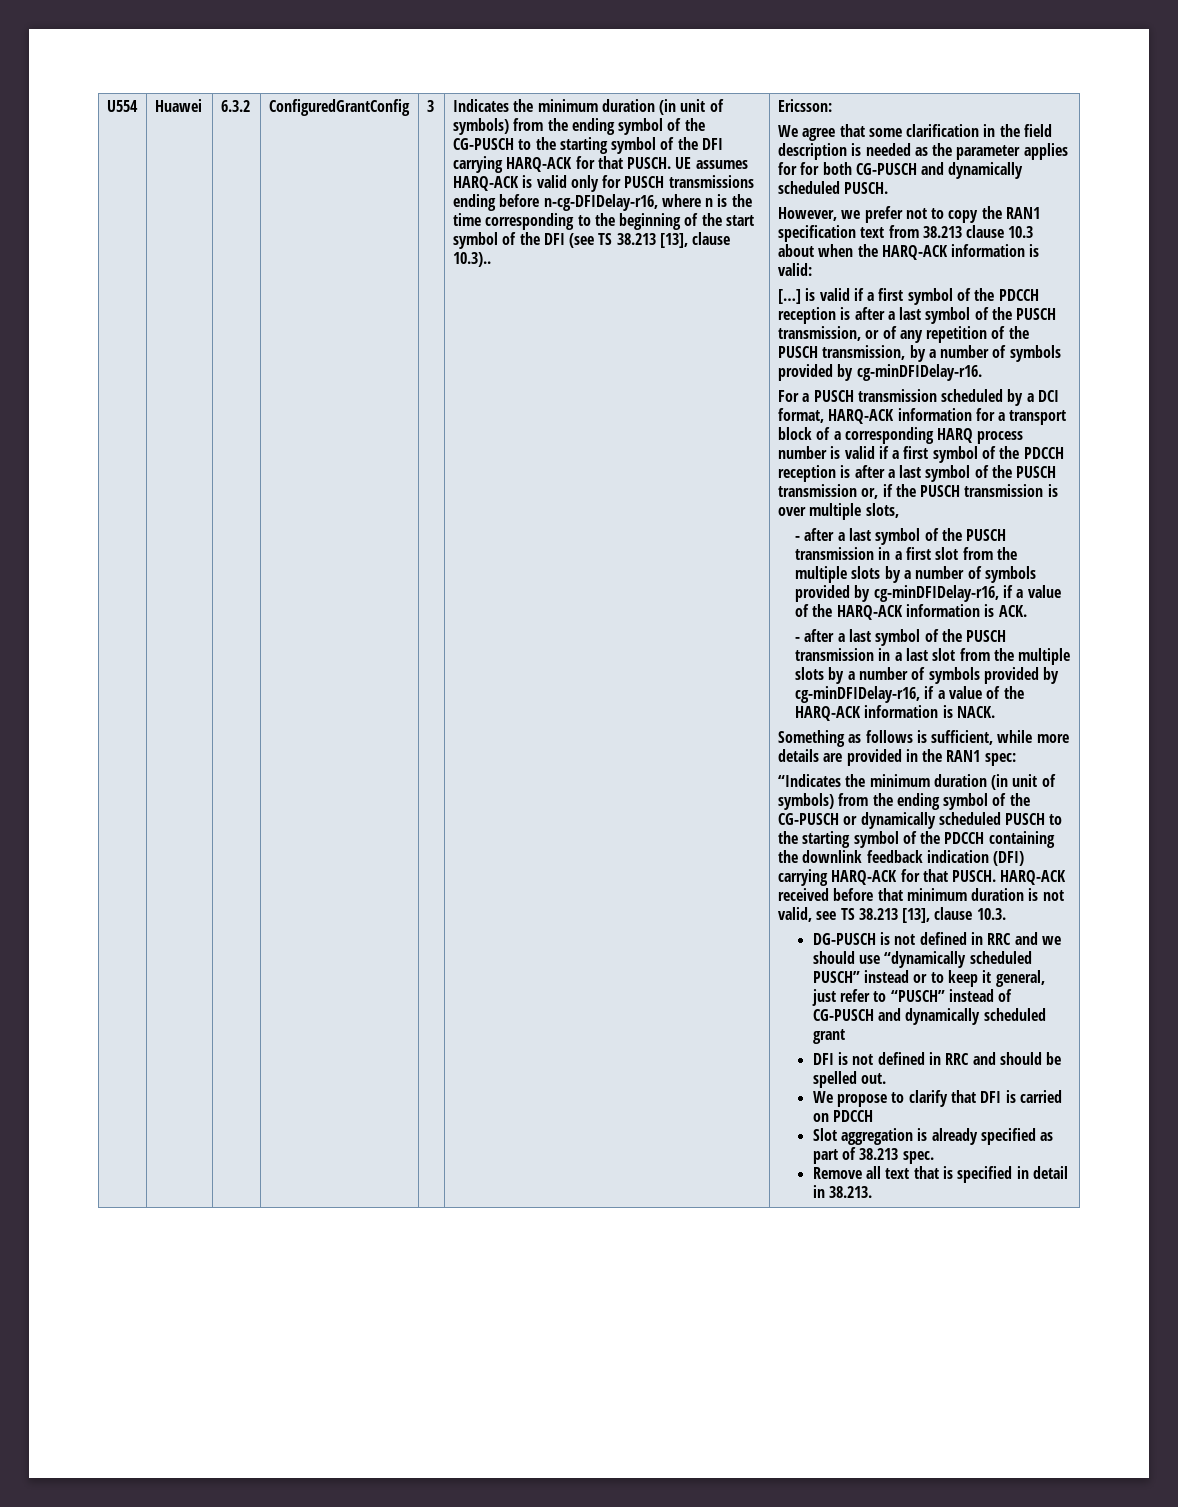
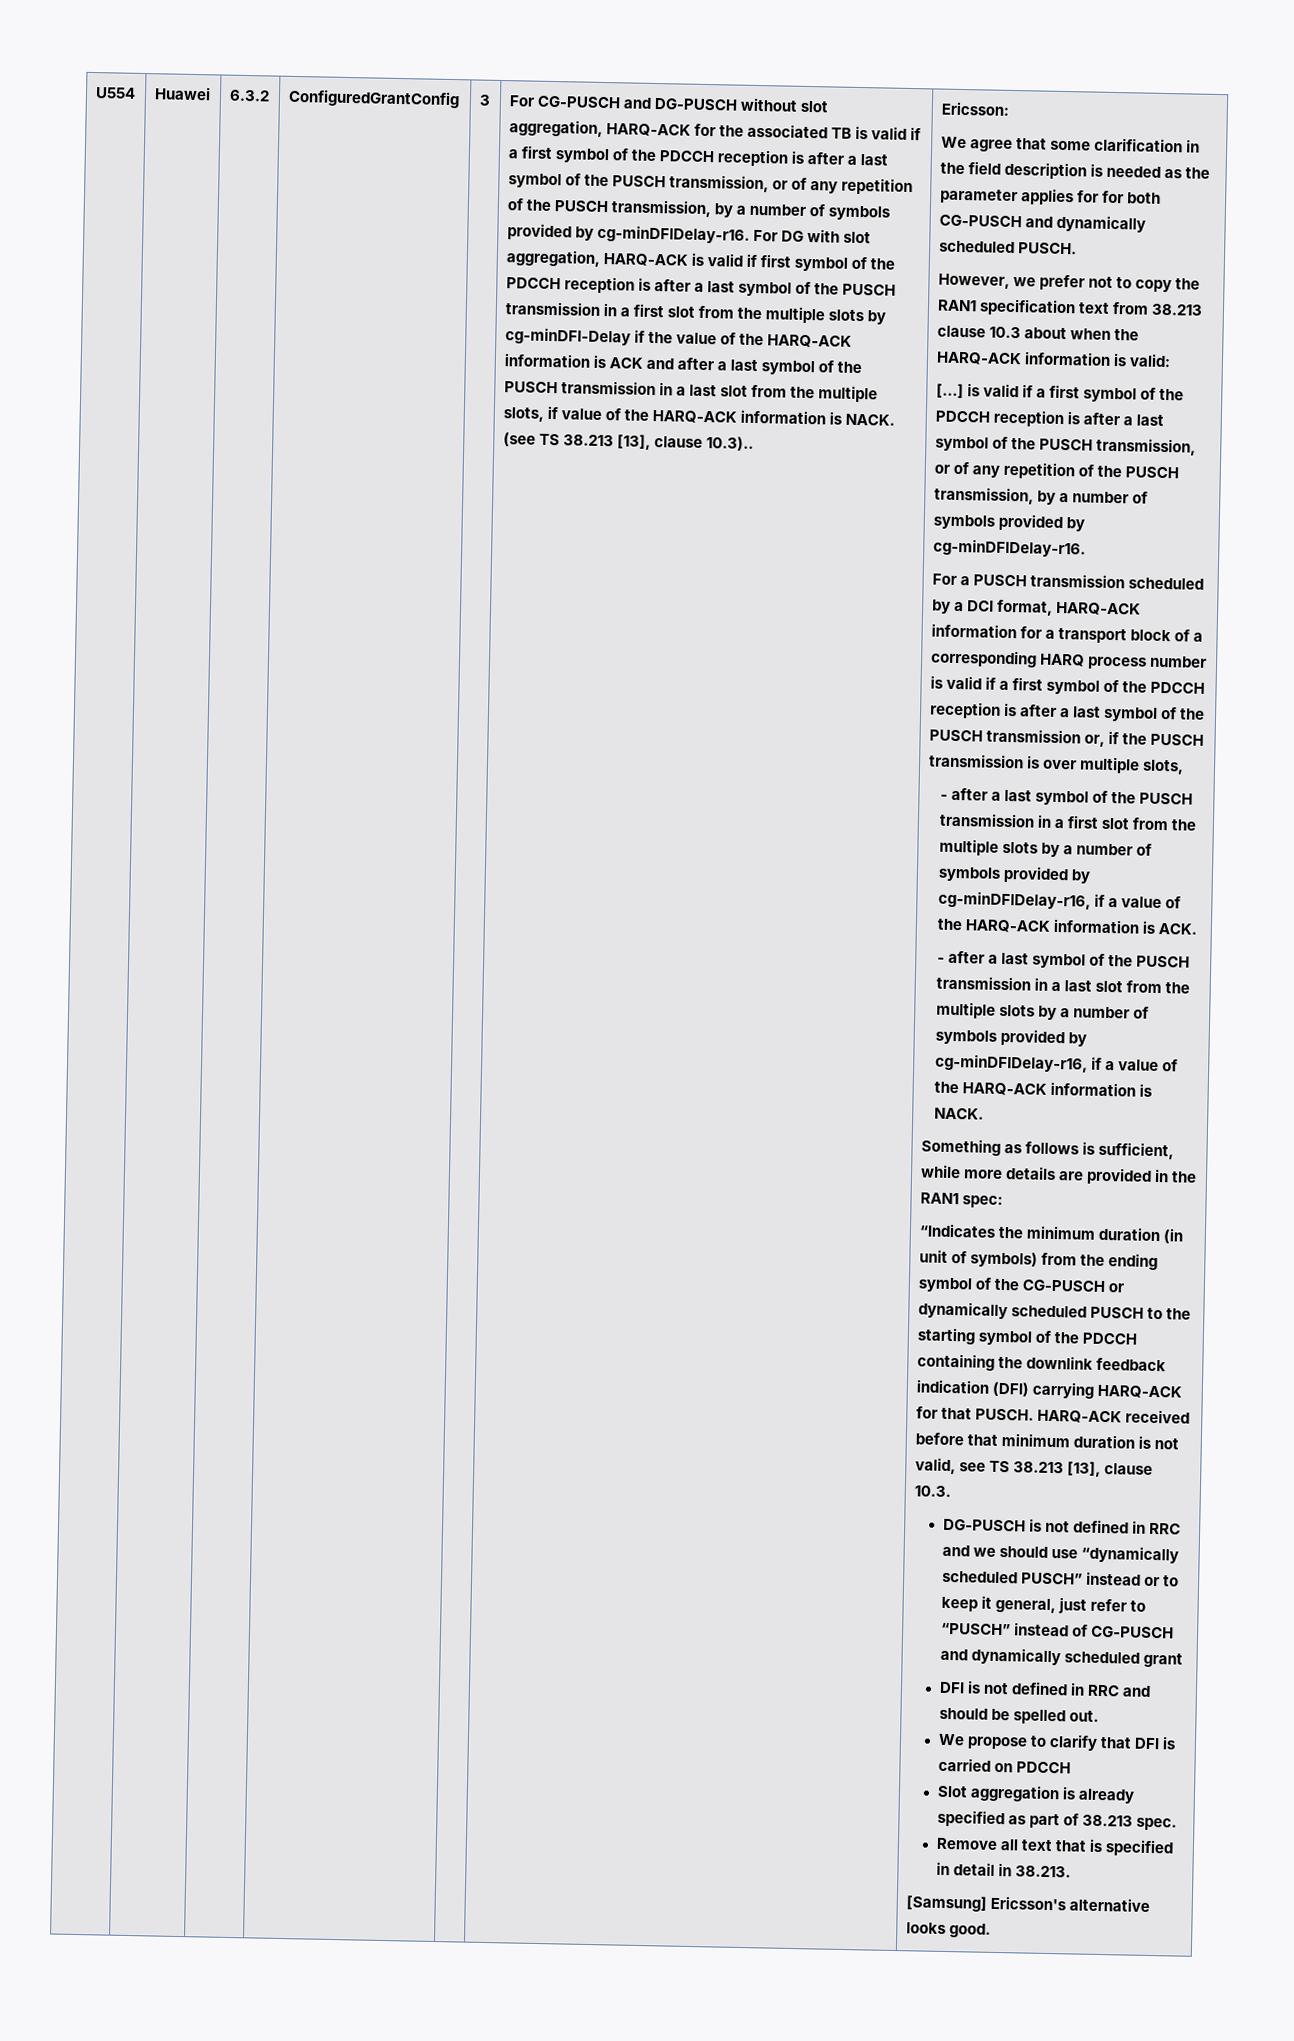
- Indicates the minimum duration (in unit of symbols) from the ending symbol of the CG-PUSCH to the starting symbol of the DFI carrying HARQ-ACK for that PUSCH. UE assumes HARQ-ACK is valid only for PUSCH transmissions ending before n-cg-DFIDelay-r16, where n is the time corresponding to the beginning of the start symbol of the DFI (see TS 38.213 [13], clause 10.3)..
+ For CG-PUSCH and DG-PUSCH without slot aggregation, HARQ-ACK for the associated TB is valid if a first symbol of the PDCCH reception is after a last symbol of the PUSCH transmission, or of any repetition of the PUSCH transmission, by a number of symbols provided by cg-minDFIDelay-r16. For DG with slot aggregation, HARQ-ACK is valid if first symbol of the PDCCH reception is after a last symbol of the PUSCH transmission in a first slot from the multiple slots by cg-minDFI-Delay if the value of the HARQ-ACK information is ACK and after a last symbol of the PUSCH transmission in a last slot from the multiple slots, if value of the HARQ-ACK information is NACK. (see TS 38.213 [13], clause 10.3)..
+ [Samsung] Ericsson's alternative looks good.

